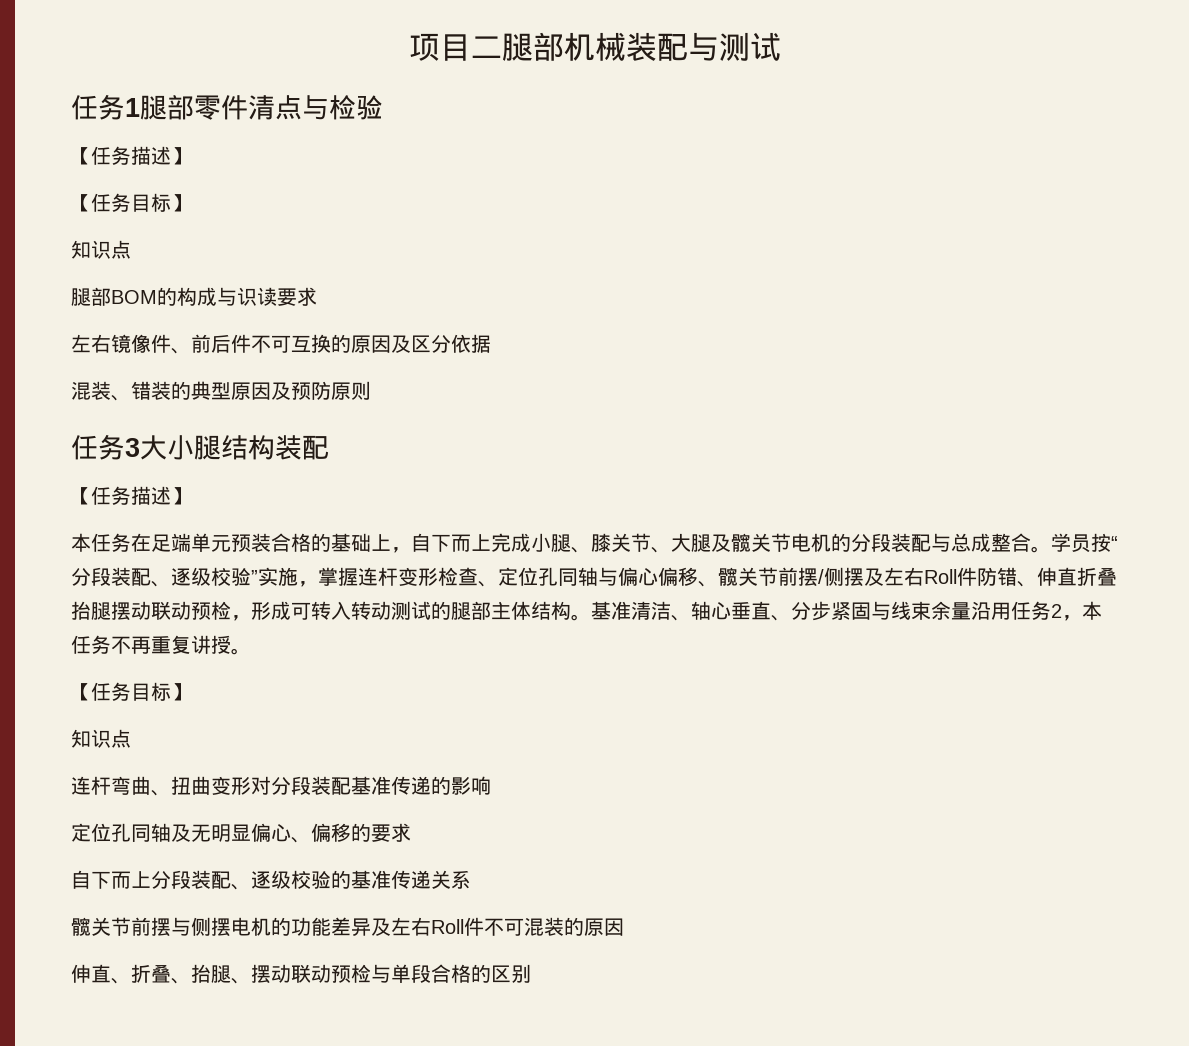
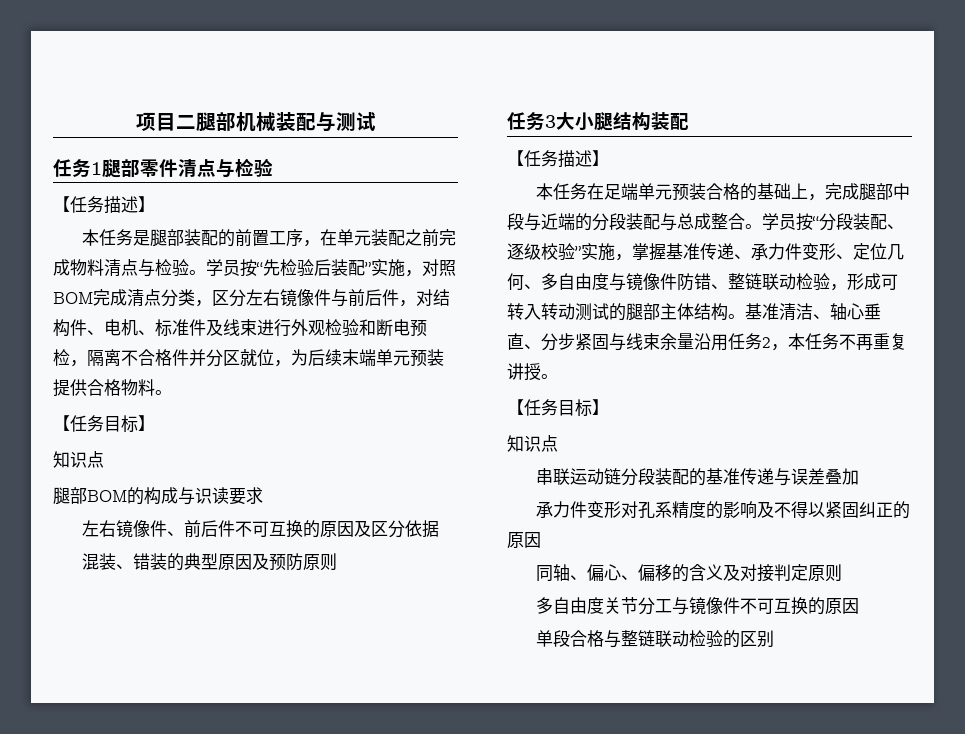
+ 本任务是腿部装配的前置工序，在单元装配之前完成物料清点与检验。学员按“先检验后装配”实施，对照BOM完成清点分类，区分左右镜像件与前后件，对结构件、电机、标准件及线束进行外观检验和断电预检，隔离不合格件并分区就位，为后续末端单元预装提供合格物料。
- 本任务在足端单元预装合格的基础上，自下而上完成小腿、膝关节、大腿及髋关节电机的分段装配与总成整合。
+ 本任务在足端单元预装合格的基础上，完成腿部中段与近端的分段装配与总成整合。
- 学员按“分段装配、逐级校验”实施，掌握连杆变形检查、定位孔同轴与偏心偏移、髋关节前摆/侧摆及左右Roll件防错、伸直折叠抬腿摆动联动预检，形成可转入转动测试的腿部主体结构。
+ 学员按“分段装配、逐级校验”实施，掌握基准传递、承力件变形、定位几何、多自由度与镜像件防错、整链联动检验，形成可转入转动测试的腿部主体结构。
- 连杆弯曲、扭曲变形对分段装配基准传递的影响
- 定位孔同轴及无明显偏心、偏移的要求
- 自下而上分段装配、逐级校验的基准传递关系
- 髋关节前摆与侧摆电机的功能差异及左右Roll件不可混装的原因
- 伸直、折叠、抬腿、摆动联动预检与单段合格的区别
+ 串联运动链分段装配的基准传递与误差叠加
+ 承力件变形对孔系精度的影响及不得以紧固纠正的原因
+ 同轴、偏心、偏移的含义及对接判定原则
+ 多自由度关节分工与镜像件不可互换的原因
+ 单段合格与整链联动检验的区别

